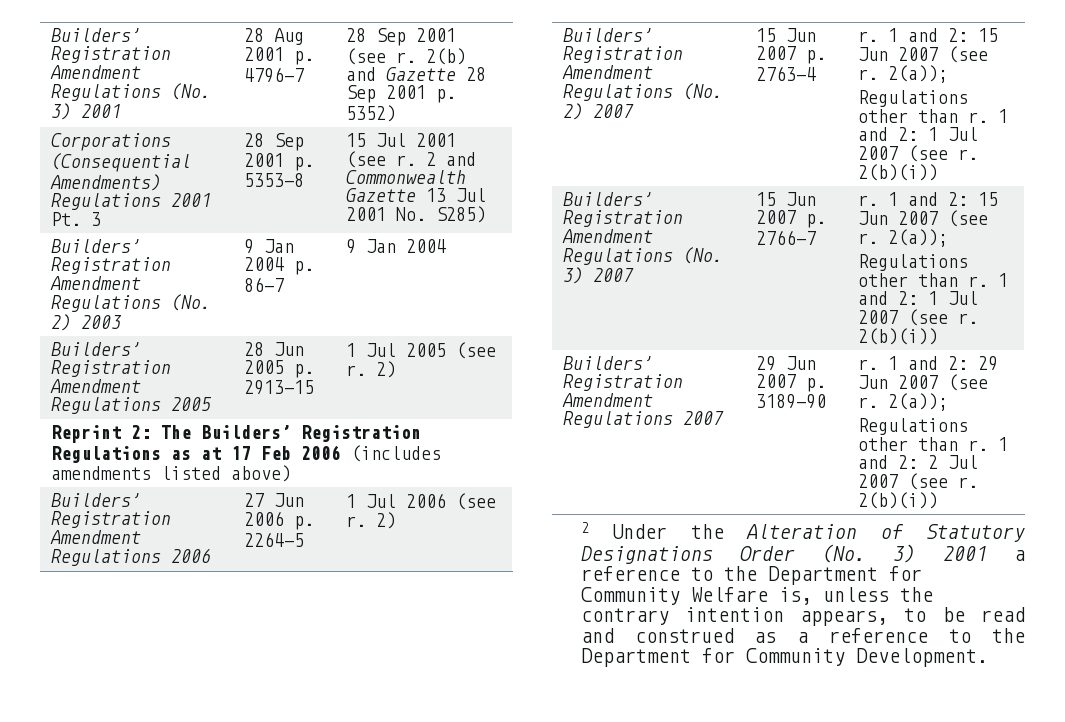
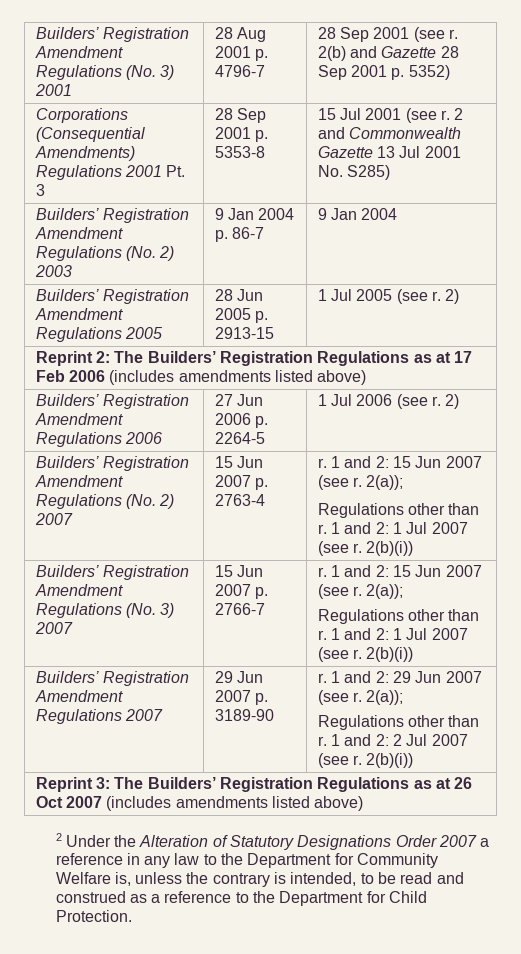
+ Reprint 3: The Builders’ Registration Regulations as at 26 Oct 2007 (includes amendments listed above)
- 2 Under the Alteration of Statutory Designations Order (No. 3) 2001 a reference to the Department for Community Welfare is, unless the contrary intention appears, to be read and construed as a reference to the Department for Community Development.
+ 2 Under the Alteration of Statutory Designations Order 2007 a reference in any law to the Department for Community Welfare is, unless the contrary is intended, to be read and construed as a reference to the Department for Child Protection.

